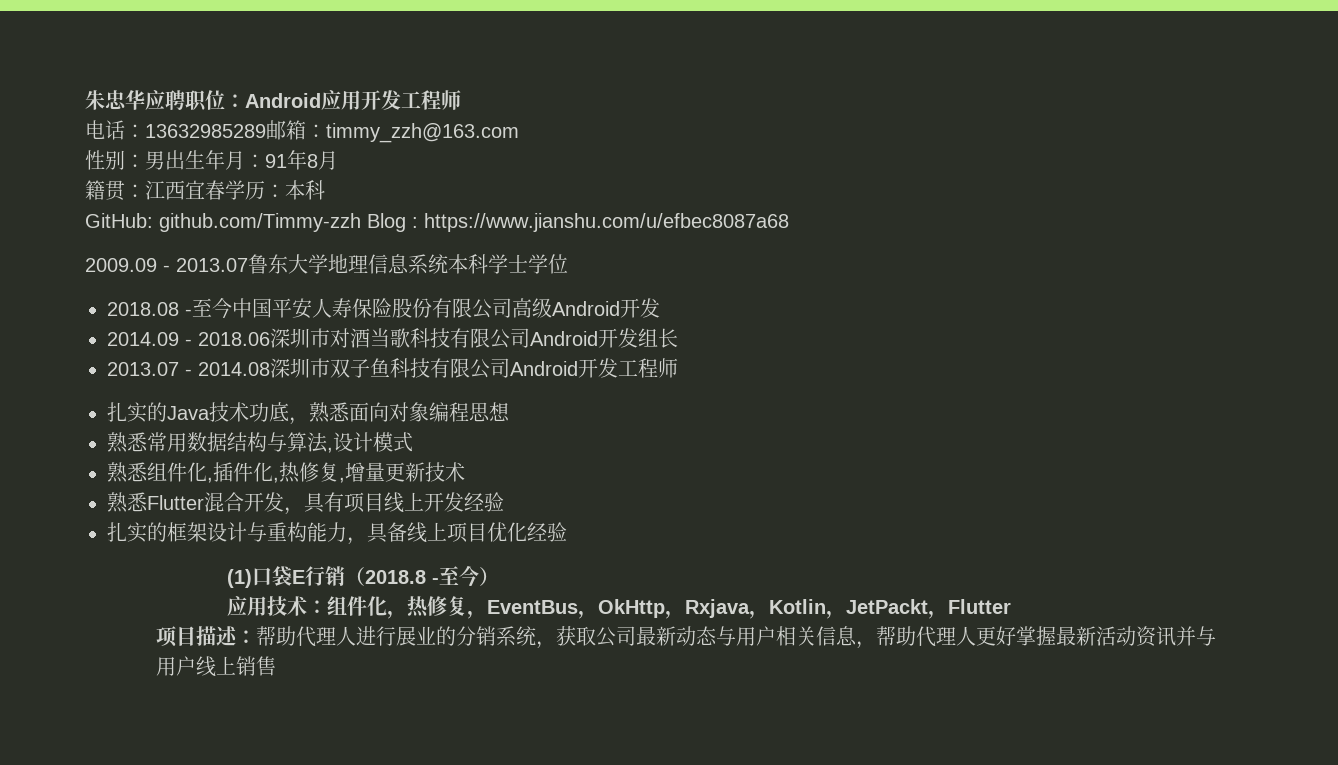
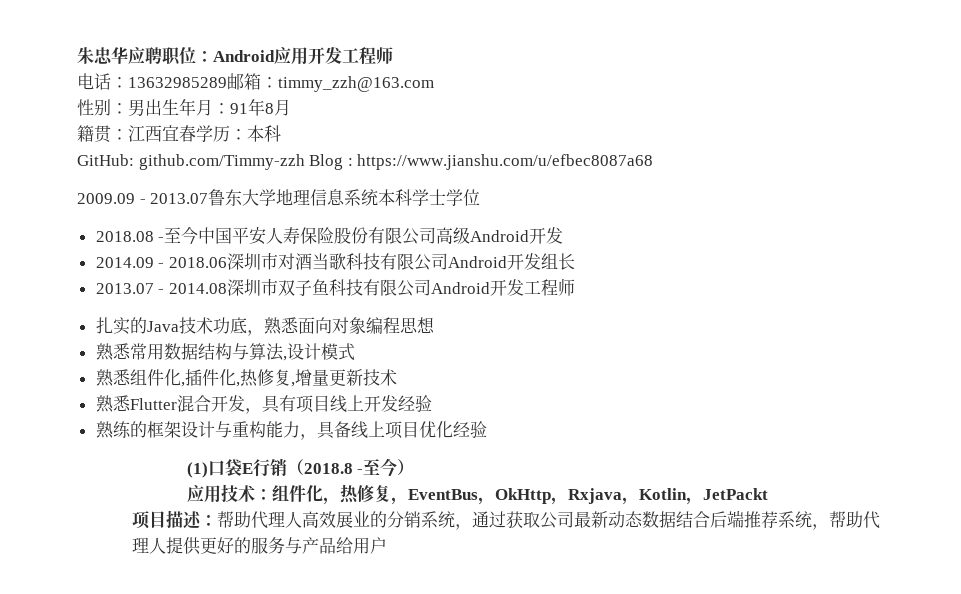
- 扎实的框架设计与重构能力，具备线上项目优化经验
+ 熟练的框架设计与重构能力，具备线上项目优化经验
- 应用技术：组件化，热修复，EventBus，OkHttp，Rxjava，Kotlin，JetPackt，Flutter
+ 应用技术：组件化，热修复，EventBus，OkHttp，Rxjava，Kotlin，JetPackt
- 项目描述：帮助代理人进行展业的分销系统，获取公司最新动态与用户相关信息，帮助代理人更好掌握最新活动资讯并与用户线上销售
+ 项目描述：帮助代理人高效展业的分销系统，通过获取公司最新动态数据结合后端推荐系统，帮助代理人提供更好的服务与产品给用户

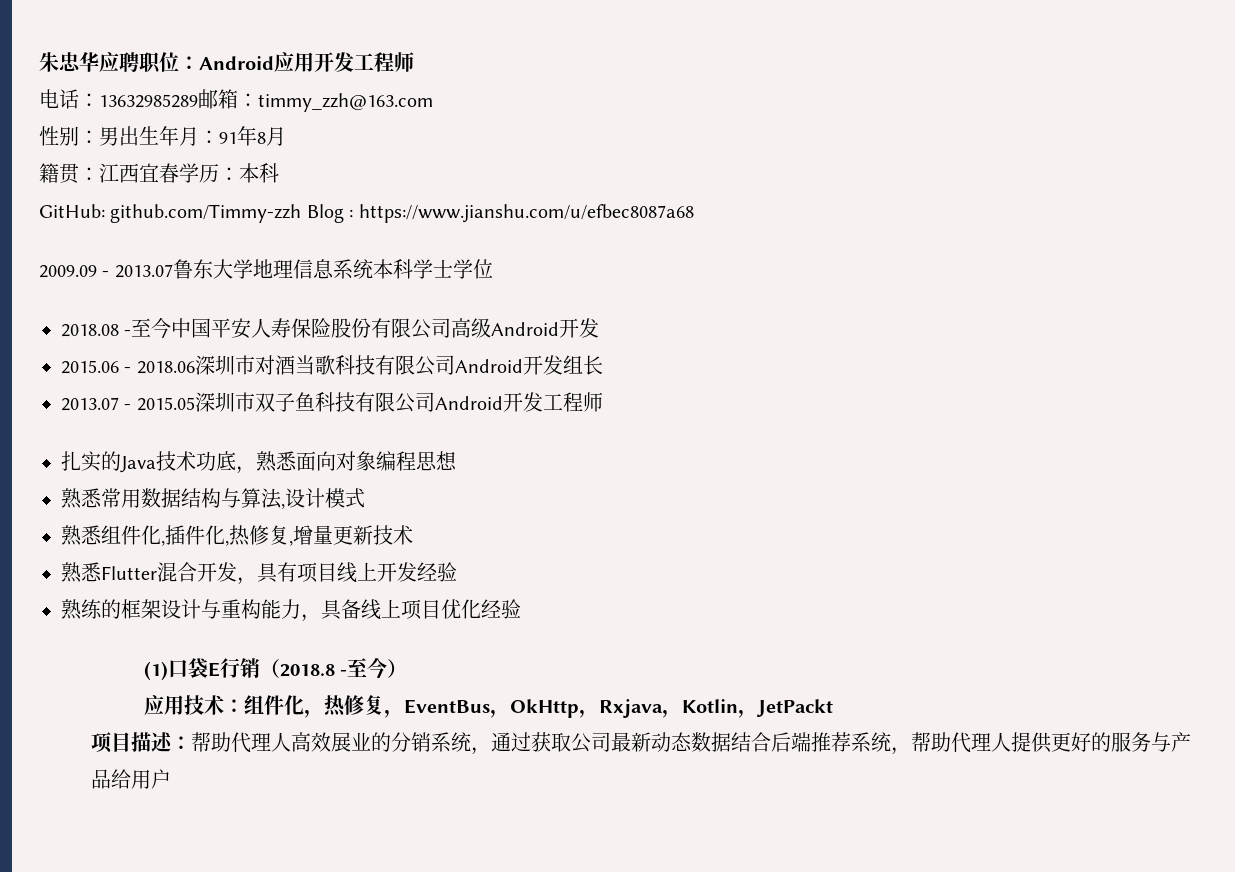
- 2014.09 - 2018.06深圳市对酒当歌科技有限公司Android开发组长
+ 2015.06 - 2018.06深圳市对酒当歌科技有限公司Android开发组长
- 2013.07 - 2014.08深圳市双子鱼科技有限公司Android开发工程师
+ 2013.07 - 2015.05深圳市双子鱼科技有限公司Android开发工程师

